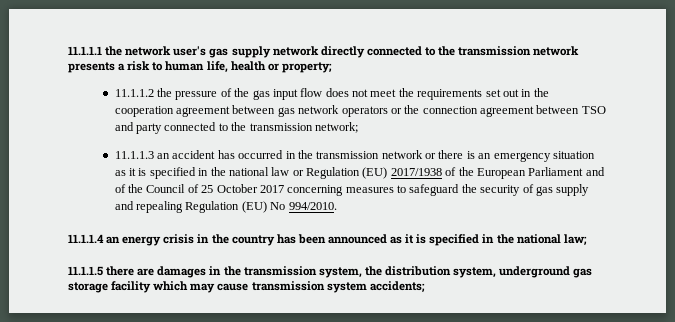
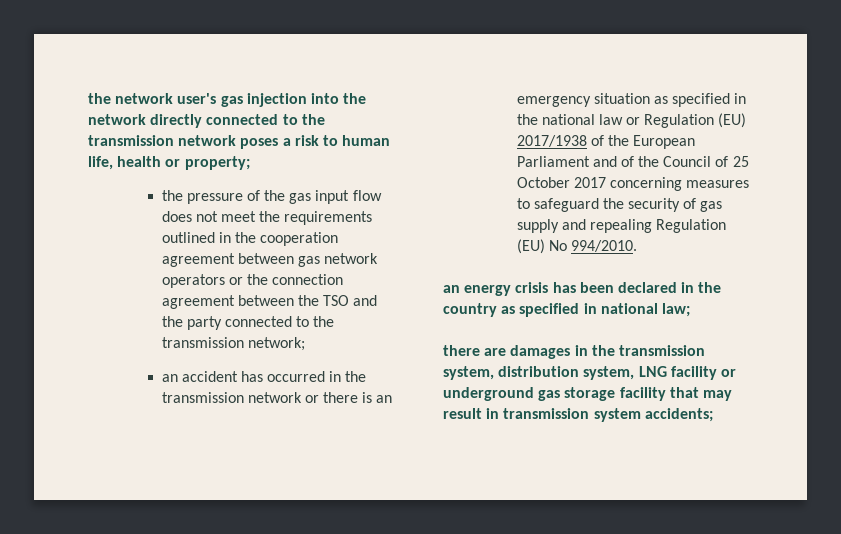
- 11.1.1.1 the network user's gas supply network directly connected to the transmission network presents a risk to human life, health or property;
+ the network user's gas injection into the network directly connected to the transmission network poses a risk to human life, health or property;
- 11.1.1.2 the pressure of the gas input flow does not meet the requirements set out in the cooperation agreement between gas network operators or the connection agreement between TSO and party connected to the transmission network;
+ the pressure of the gas input flow does not meet the requirements outlined in the cooperation agreement between gas network operators or the connection agreement between the TSO and the party connected to the transmission network;
- 11.1.1.3 an accident has occurred in the transmission network or there is an emergency situation as it is specified in the national law or Regulation (EU) 2017/1938 of the European Parliament and of the Council of 25 October 2017 concerning measures to safeguard the security of gas supply and repealing Regulation (EU) No 994/2010.
+ an accident has occurred in the transmission network or there is an emergency situation as specified in the national law or Regulation (EU) 2017/1938 of the European Parliament and of the Council of 25 October 2017 concerning measures to safeguard the security of gas supply and repealing Regulation (EU) No 994/2010.
- 11.1.1.4 an energy crisis in the country has been announced as it is specified in the national law;
+ an energy crisis has been declared in the country as specified in national law;
- 11.1.1.5 there are damages in the transmission system, the distribution system, underground gas storage facility which may cause transmission system accidents;
+ there are damages in the transmission system, distribution system, LNG facility or underground gas storage facility that may result in transmission system accidents;

